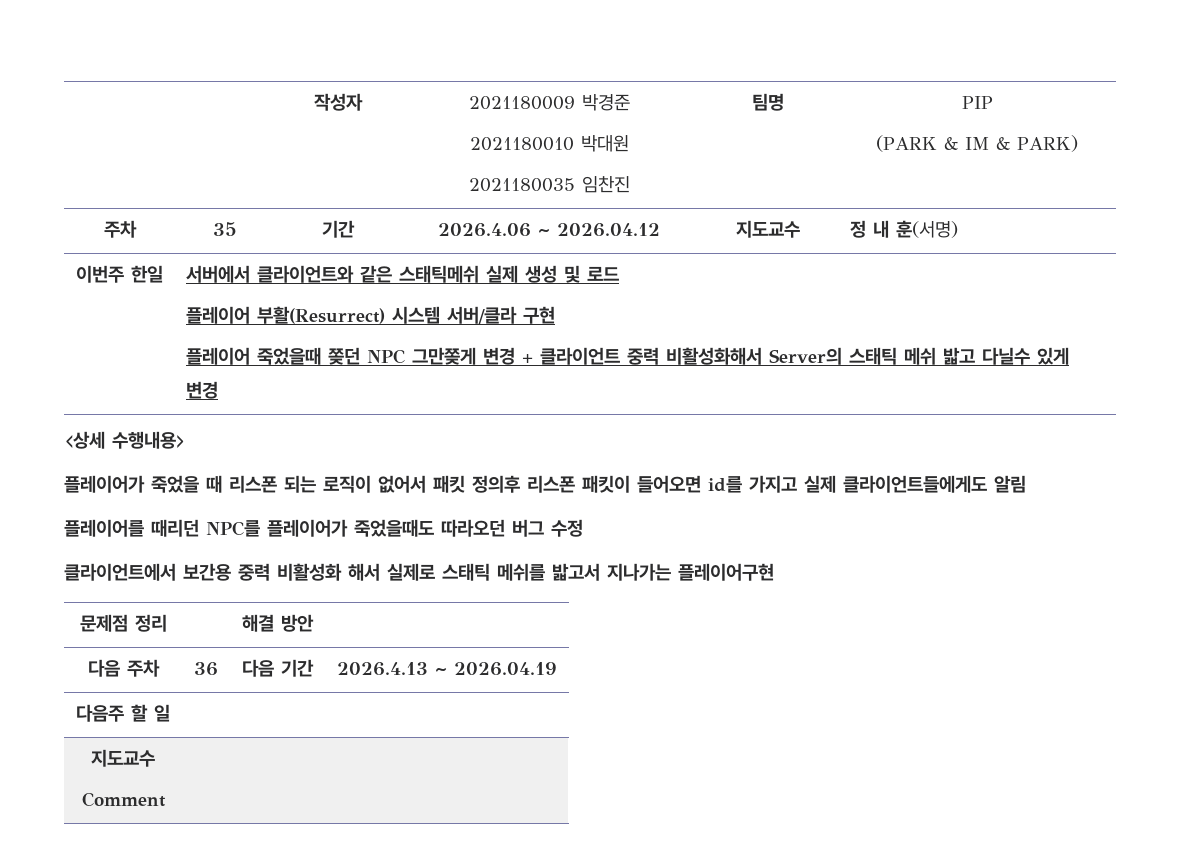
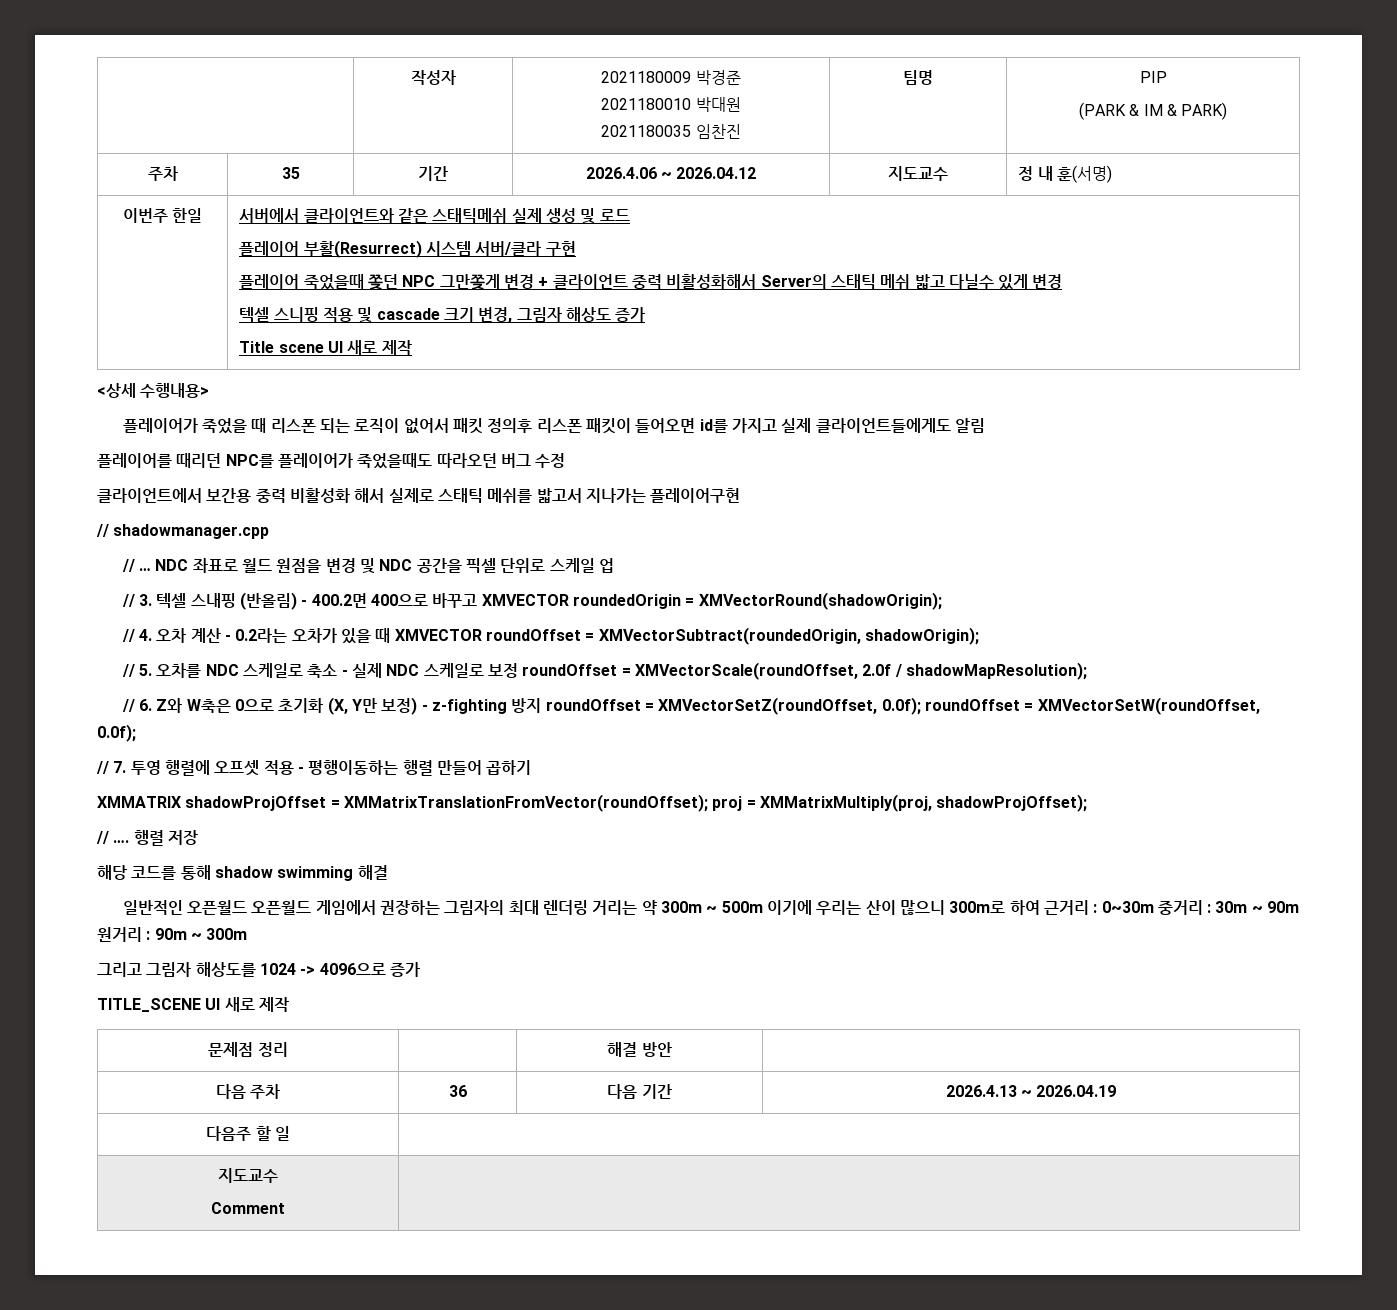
+ 텍셀 스니핑 적용 및 cascade 크기 변경, 그림자 해상도 증가
+ Title scene UI 새로 제작
+ // shadowmanager.cpp
+ // … NDC 좌표로 월드 원점을 변경 및 NDC 공간을 픽셀 단위로 스케일 업
+ // 3. 텍셀 스내핑 (반올림) - 400.2면 400으로 바꾸고 XMVECTOR roundedOrigin = XMVectorRound(shadowOrigin);
+ // 4. 오차 계산 - 0.2라는 오차가 있을 때 XMVECTOR roundOffset = XMVectorSubtract(roundedOrigin, shadowOrigin);
+ // 5. 오차를 NDC 스케일로 축소 - 실제 NDC 스케일로 보정 roundOffset = XMVectorScale(roundOffset, 2.0f / shadowMapResolution);
+ // 6. Z와 W축은 0으로 초기화 (X, Y만 보정) - z-fighting 방지 roundOffset = XMVectorSetZ(roundOffset, 0.0f); roundOffset = XMVectorSetW(roundOffset, 0.0f);
+ // 7. 투영 행렬에 오프셋 적용 - 평행이동하는 행렬 만들어 곱하기
+ XMMATRIX shadowProjOffset = XMMatrixTranslationFromVector(roundOffset); proj = XMMatrixMultiply(proj, shadowProjOffset);
+ // …. 행렬 저장
+ 해당 코드를 통해 shadow swimming 해결
+ 일반적인 오픈월드 오픈월드 게임에서 권장하는 그림자의 최대 렌더링 거리는 약 300m ~ 500m 이기에 우리는 산이 많으니 300m로 하여 근거리 : 0~30m 중거리 : 30m ~ 90m 원거리 : 90m ~ 300m
+ 그리고 그림자 해상도를 1024 -> 4096으로 증가
+ TITLE_SCENE UI 새로 제작

